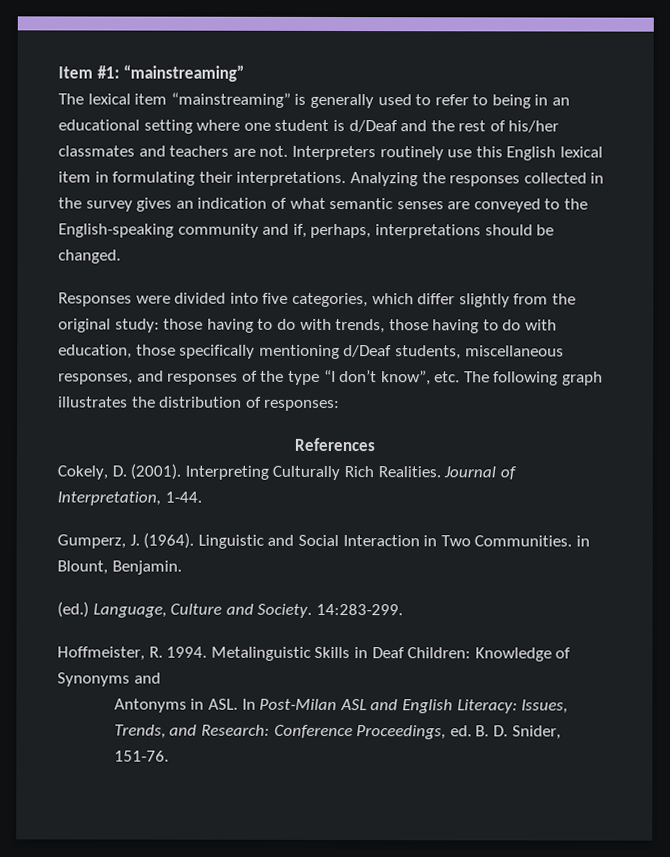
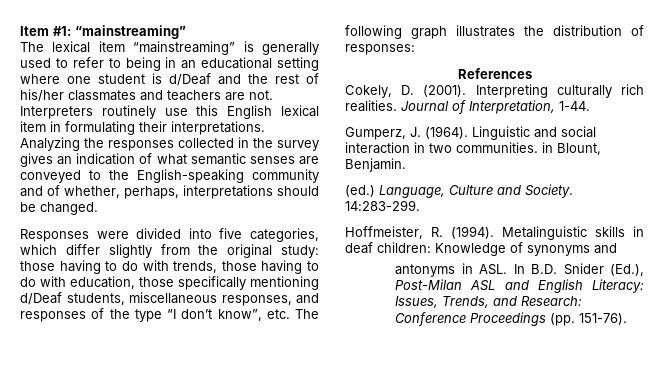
- Analyzing the responses collected in the survey gives an indication of what semantic senses are conveyed to the English-speaking community and if, perhaps, interpretations should be changed.
+ Analyzing the responses collected in the survey gives an indication of what semantic senses are conveyed to the English-speaking community and of whether, perhaps, interpretations should be changed.
- Interpreting Culturally Rich Realities.
+ Interpreting culturally rich realities.
- Linguistic and Social Interaction in Two Communities. in Blount, Benjamin.
+ Linguistic and social interaction in two communities. in Blount, Benjamin.
- Hoffmeister, R. 1994. Metalinguistic Skills in Deaf Children: Knowledge of Synonyms and
+ Hoffmeister, R. (1994). Metalinguistic skills in deaf children: Knowledge of synonyms and
- Antonyms in ASL. In Post-Milan ASL and English Literacy: Issues, Trends, and Research: Conference Proceedings, ed. B. D. Snider, 151-76.
+ antonyms in ASL. In B.D. Snider (Ed.), Post-Milan ASL and English Literacy: Issues, Trends, and Research: Conference Proceedings (pp. 151-76).

